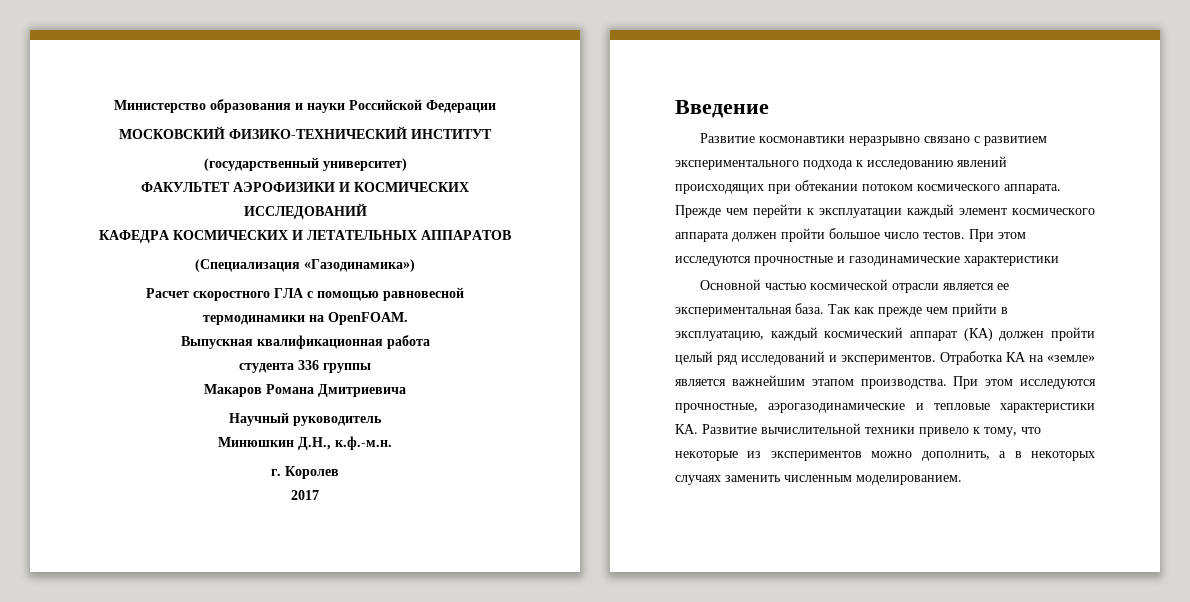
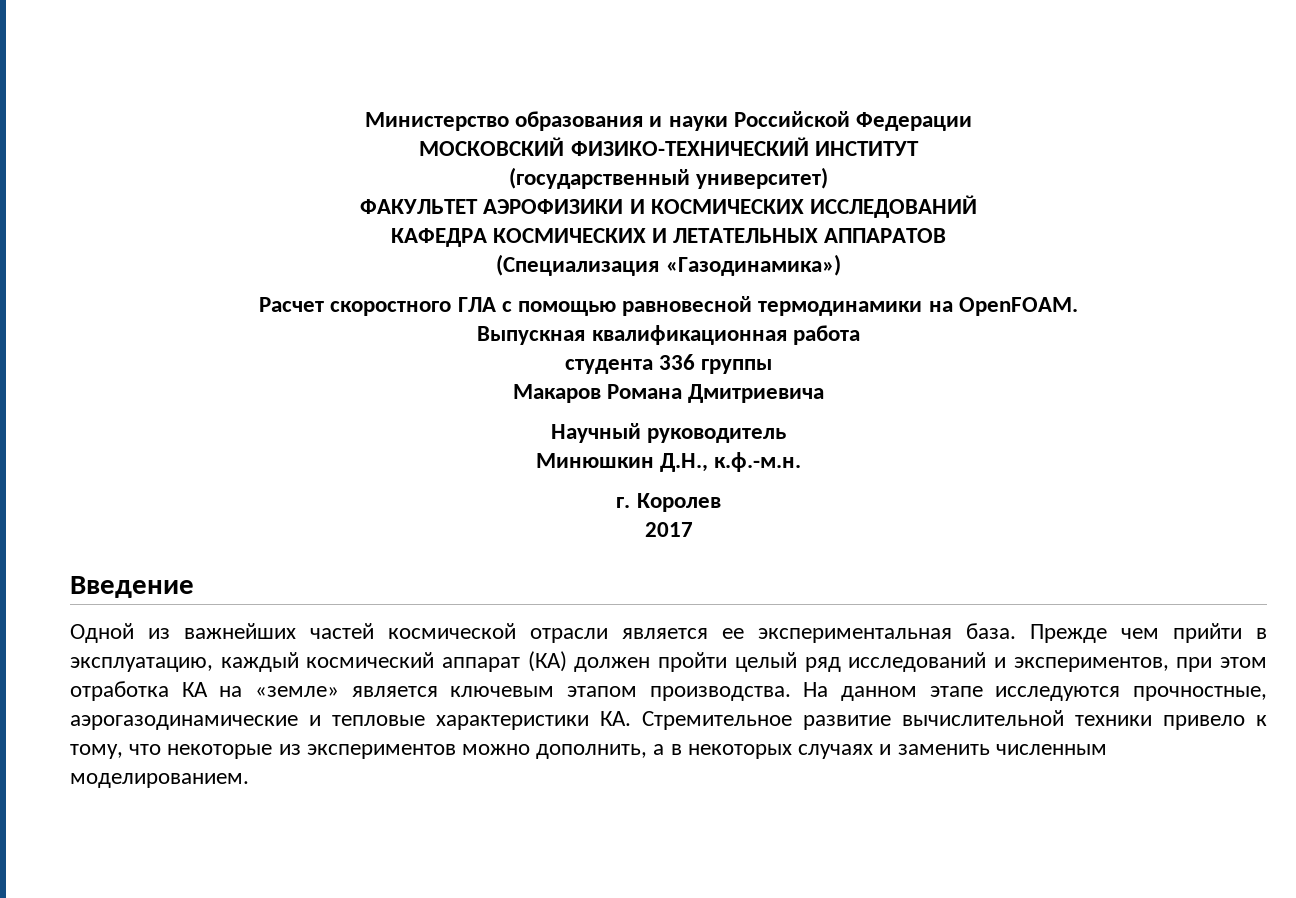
- Развитие космонавтики неразрывно связано с развитием экспериментального подхода к исследованию явлений происходящих при обтекании потоком космического аппарата. Прежде чем перейти к эксплуатации каждый элемент космического аппарата должен пройти большое число тестов. При этом исследуются прочностные и газодинамические характеристики
- Основной частью космической отрасли является ее экспериментальная база.
+ Одной из важнейших частей космической отрасли является ее экспериментальная база.
- Так как прежде чем прийти в эксплуатацию, каждый космический аппарат (КА) должен пройти целый ряд исследований и экспериментов. Отработка КА на «земле» является важнейшим этапом производства.
+ Прежде чем прийти в эксплуатацию, каждый космический аппарат (КА) должен пройти целый ряд исследований и экспериментов, при этом отработка КА на «земле» является ключевым этапом производства.
- При этом исследуются прочностные, аэрогазодинамические и тепловые характеристики КА. Развитие вычислительной техники привело к тому, что некоторые из экспериментов можно дополнить, а в некоторых случаях заменить численным моделированием.
+ На данном этапе исследуются прочностные, аэрогазодинамические и тепловые характеристики КА. Стремительное развитие вычислительной техники привело к тому, что некоторые из экспериментов можно дополнить, а в некоторых случаях и заменить численным моделированием.

